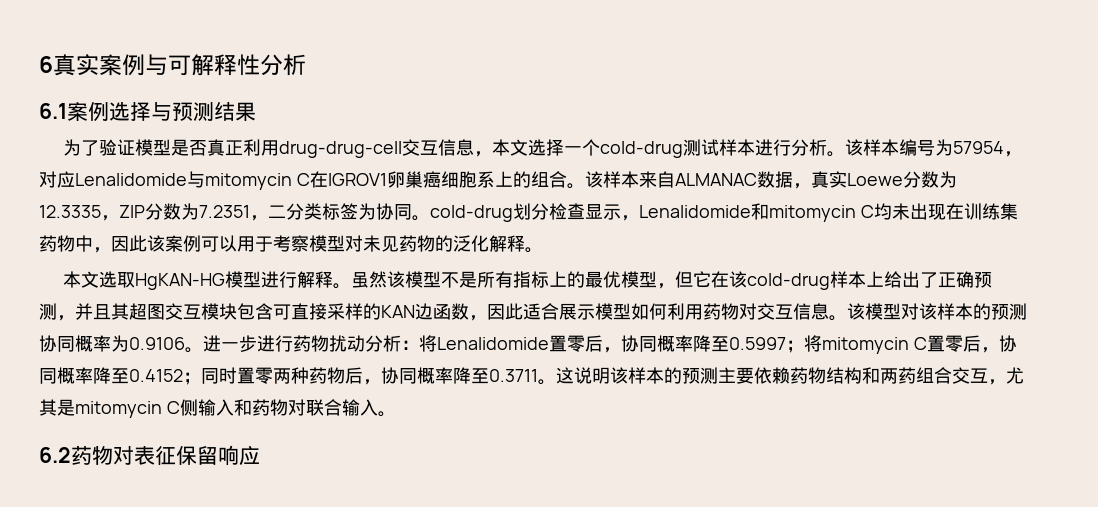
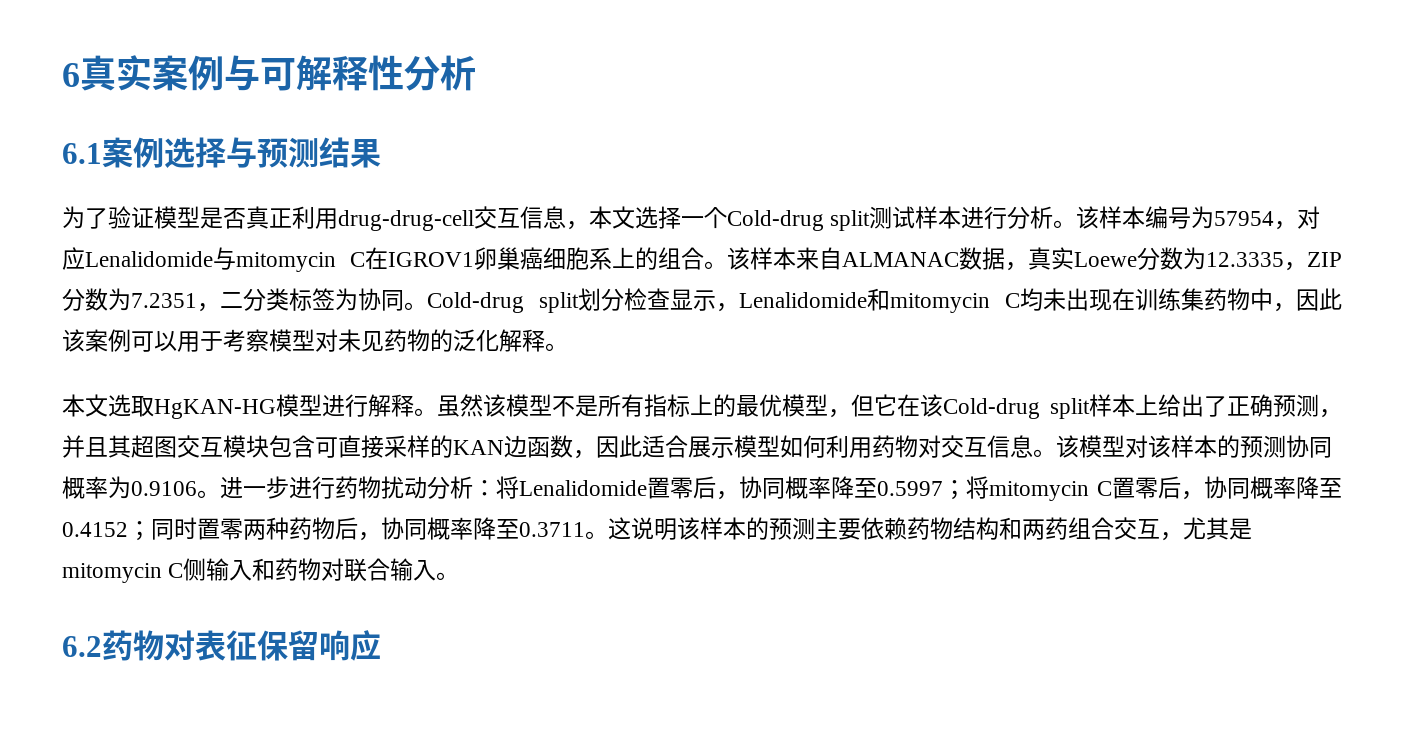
- 为了验证模型是否真正利用drug-drug-cell交互信息，本文选择一个cold-drug测试样本进行分析。
+ 为了验证模型是否真正利用drug-drug-cell交互信息，本文选择一个Cold-drug split测试样本进行分析。
- 该样本来自ALMANAC数据，真实Loewe分数为12.3335，ZIP分数为7.2351，二分类标签为协同。cold-drug划分检查显示，Lenalidomide和mitomycin C均未出现在训练集药物中，因此该案例可以用于考察模型对未见药物的泛化解释。
+ 该样本来自ALMANAC数据，真实Loewe分数为12.3335，ZIP分数为7.2351，二分类标签为协同。Cold-drug split划分检查显示，Lenalidomide和mitomycin C均未出现在训练集药物中，因此该案例可以用于考察模型对未见药物的泛化解释。
- 虽然该模型不是所有指标上的最优模型，但它在该cold-drug样本上给出了正确预测，并且其超图交互模块包含可直接采样的KAN边函数，因此适合展示模型如何利用药物对交互信息。
+ 虽然该模型不是所有指标上的最优模型，但它在该Cold-drug split样本上给出了正确预测，并且其超图交互模块包含可直接采样的KAN边函数，因此适合展示模型如何利用药物对交互信息。

